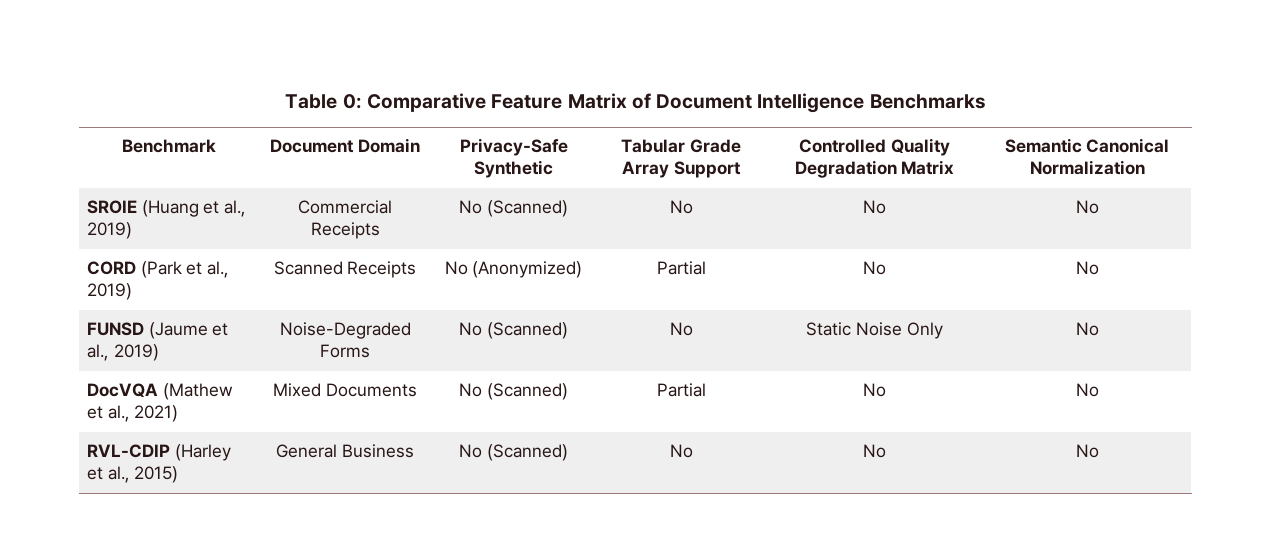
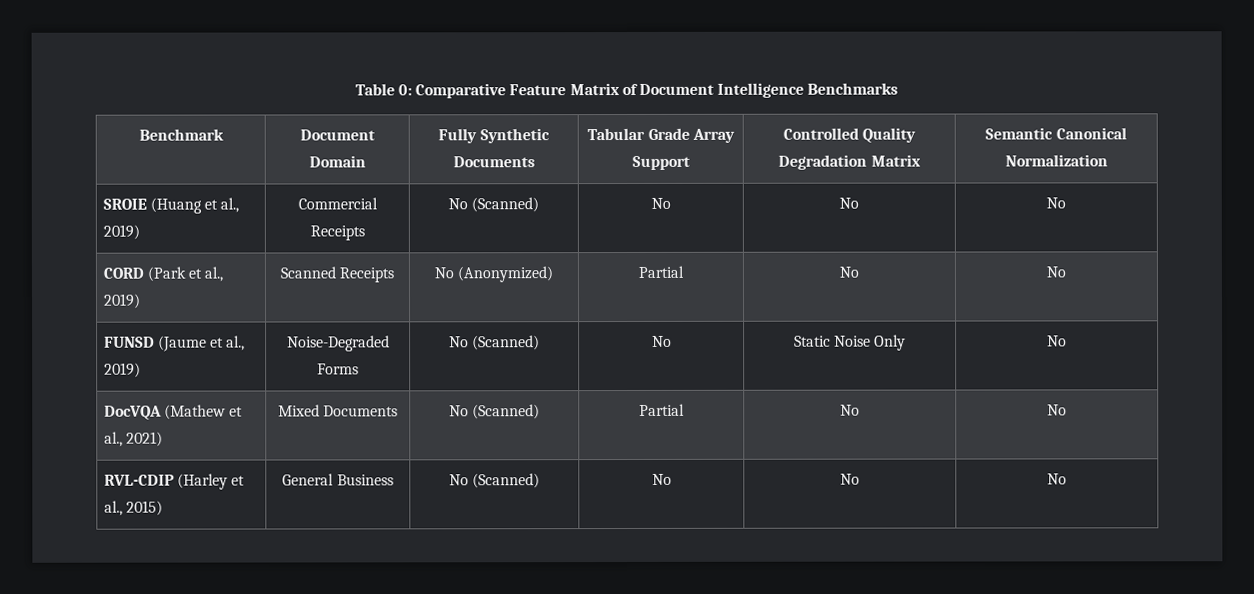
- Benchmark | Document Domain | Privacy-Safe Synthetic | Tabular Grade Array Support | Controlled Quality Degradation Matrix | Semantic Canonical Normalization
+ Benchmark | Document Domain | Fully Synthetic Documents | Tabular Grade Array Support | Controlled Quality Degradation Matrix | Semantic Canonical Normalization

